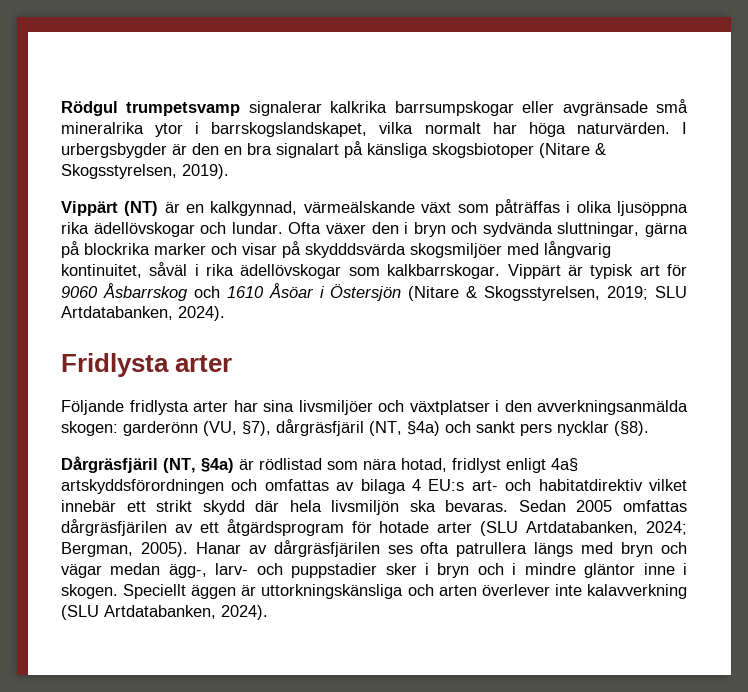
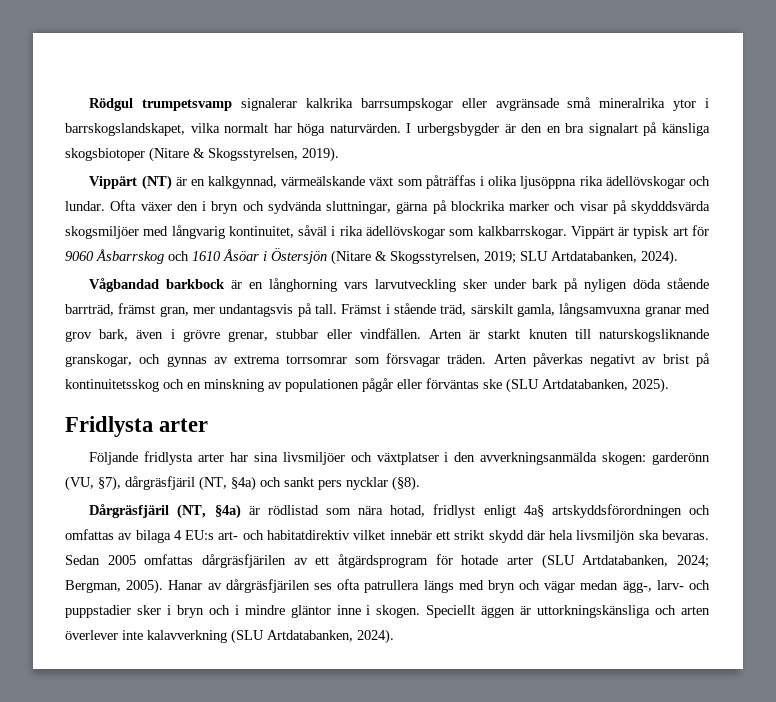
+ Vågbandad barkbock är en långhorning vars larvutveckling sker under bark på nyligen döda stående barrträd, främst gran, mer undantagsvis på tall. Främst i stående träd, särskilt gamla, långsamvuxna granar med grov bark, även i grövre grenar, stubbar eller vindfällen. Arten är starkt knuten till naturskogsliknande granskogar, och gynnas av extrema torrsomrar som försvagar träden. Arten påverkas negativt av brist på kontinuitetsskog och en minskning av populationen pågår eller förväntas ske (SLU Artdatabanken, 2025).

